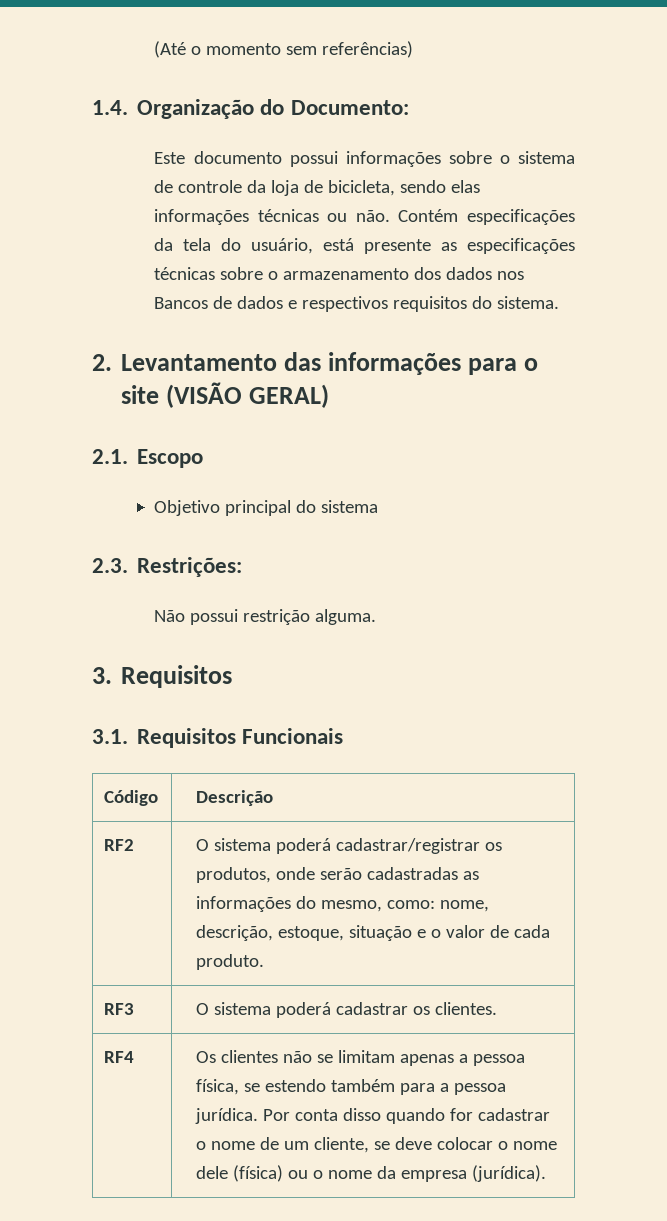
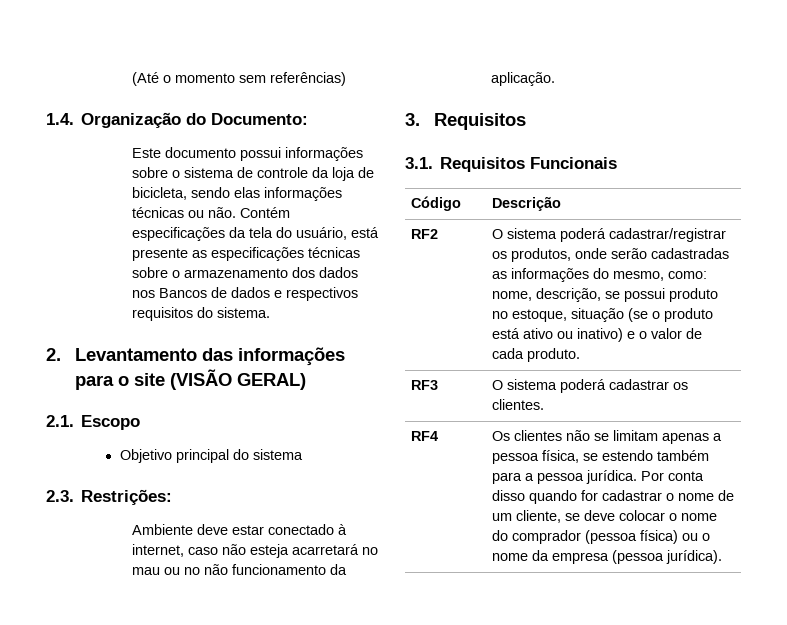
- Não possui restrição alguma.
+ Ambiente deve estar conectado à internet, caso não esteja acarretará no mau ou no não funcionamento da aplicação.
- RF2 | O sistema poderá cadastrar/registrar os produtos, onde serão cadastradas as informações do mesmo, como: nome, descrição, estoque, situação e o valor de cada produto.
+ RF2 | O sistema poderá cadastrar/registrar os produtos, onde serão cadastradas as informações do mesmo, como: nome, descrição, se possui produto no estoque, situação (se o produto está ativo ou inativo) e o valor de cada produto.
- Por conta disso quando for cadastrar o nome de um cliente, se deve colocar o nome dele (física) ou o nome da empresa (jurídica).
+ Por conta disso quando for cadastrar o nome de um cliente, se deve colocar o nome do comprador (pessoa física) ou o nome da empresa (pessoa jurídica).

